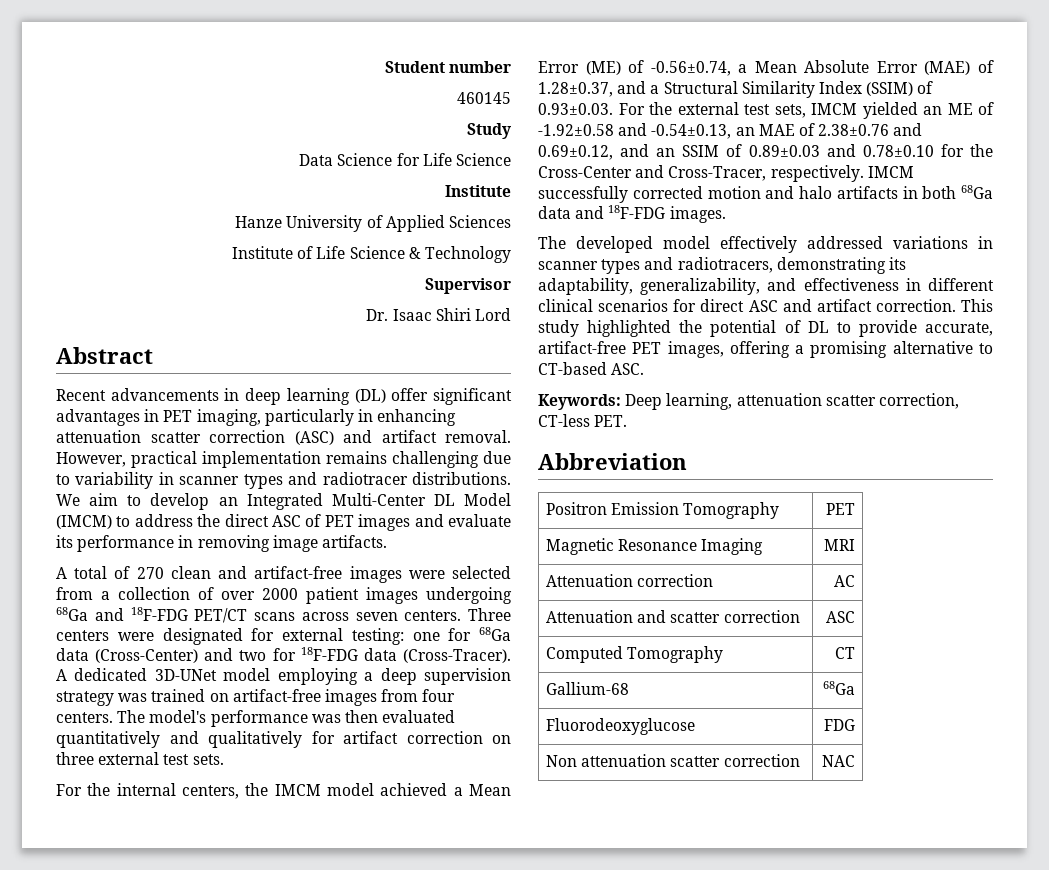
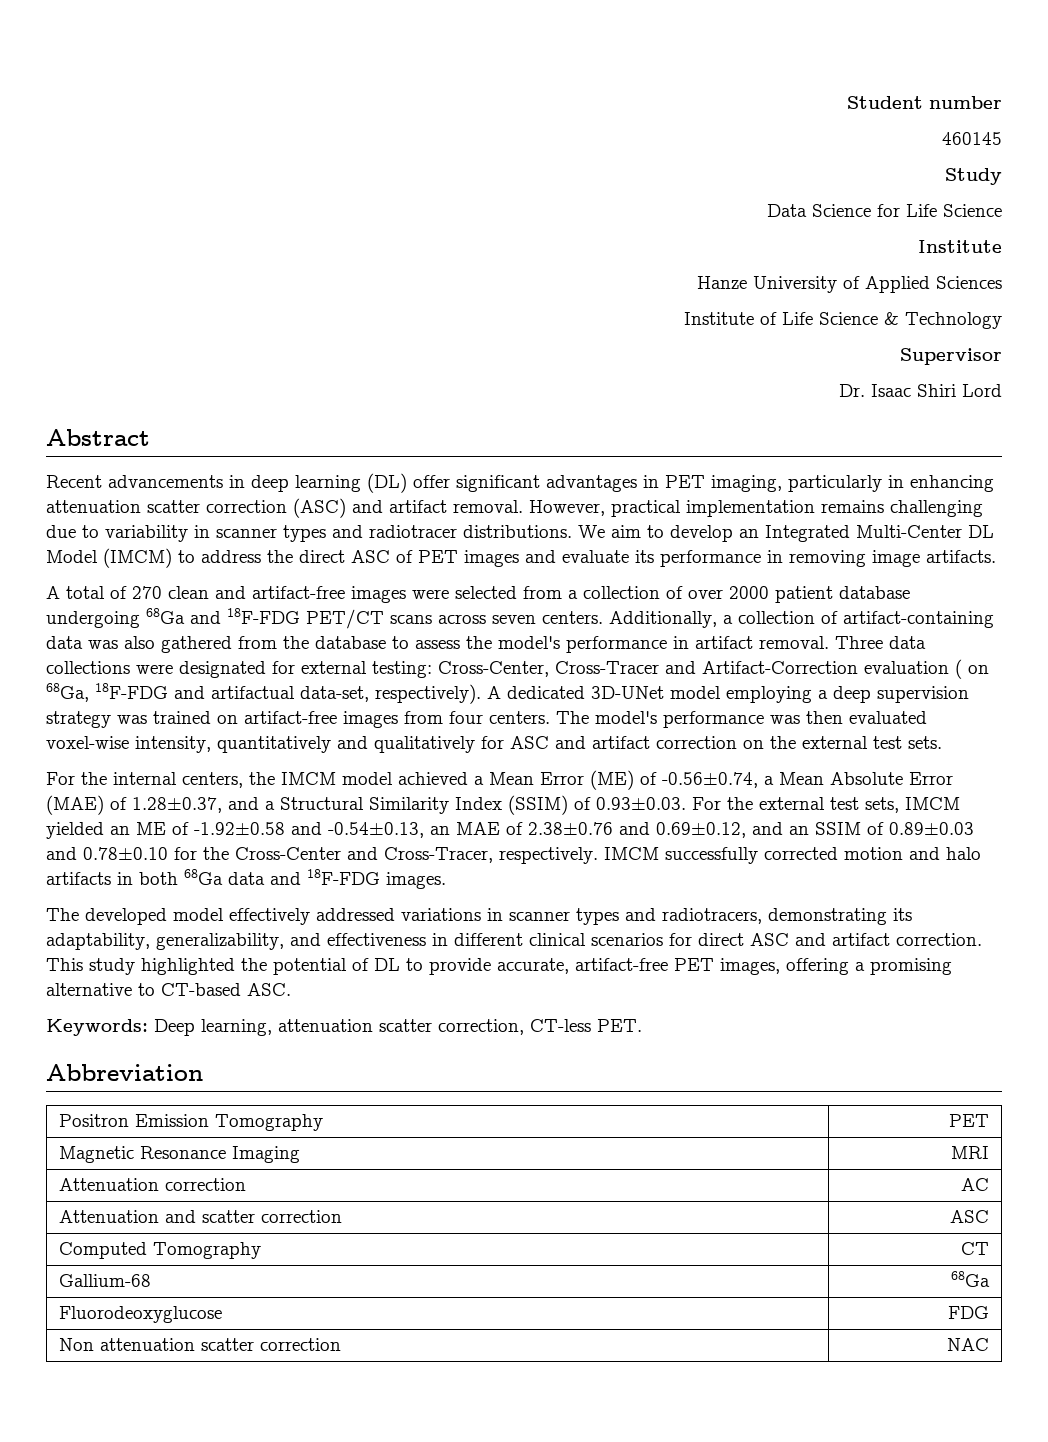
- A total of 270 clean and artifact-free images were selected from a collection of over 2000 patient images undergoing 68Ga and 18F-FDG PET/CT scans across seven centers.
+ A total of 270 clean and artifact-free images were selected from a collection of over 2000 patient database undergoing 68Ga and 18F-FDG PET/CT scans across seven centers.
- Three centers were designated for external testing: one for 68Ga data (Cross-Center) and two for 18F-FDG data (Cross-Tracer).
+ Additionally, a collection of artifact-containing data was also gathered from the database to assess the model's performance in artifact removal. Three data collections were designated for external testing: Cross-Center, Cross-Tracer and Artifact-Correction evaluation ( on 68Ga, 18F-FDG and artifactual data-set, respectively).
- The model's performance was then evaluated quantitatively and qualitatively for artifact correction on three external test sets.
+ The model's performance was then evaluated voxel-wise intensity, quantitatively and qualitatively for ASC and artifact correction on the external test sets.

